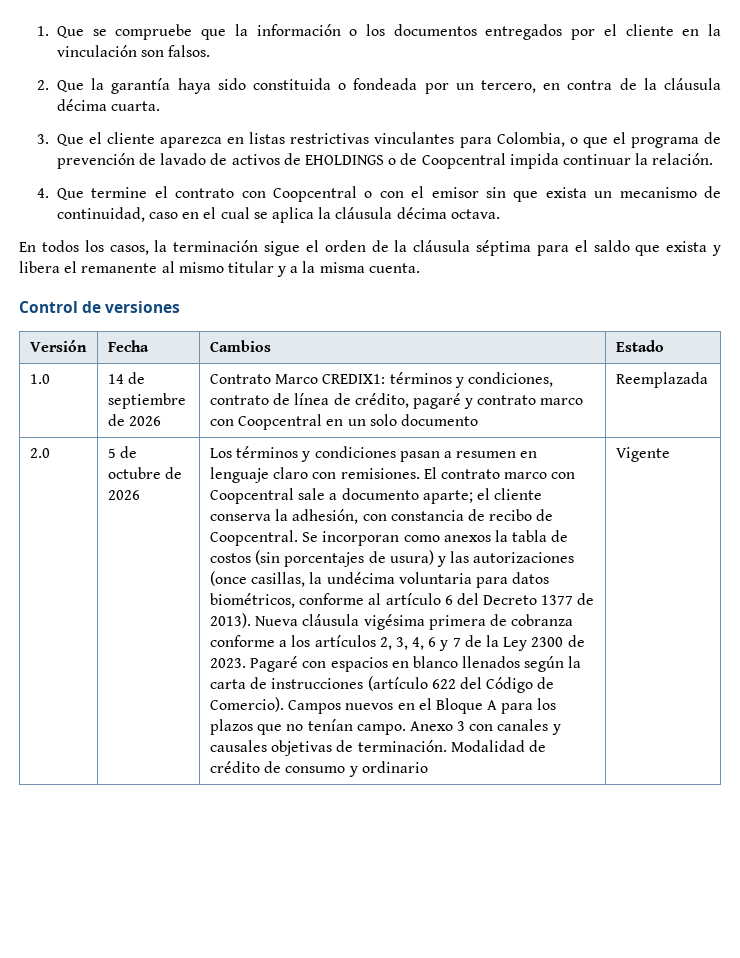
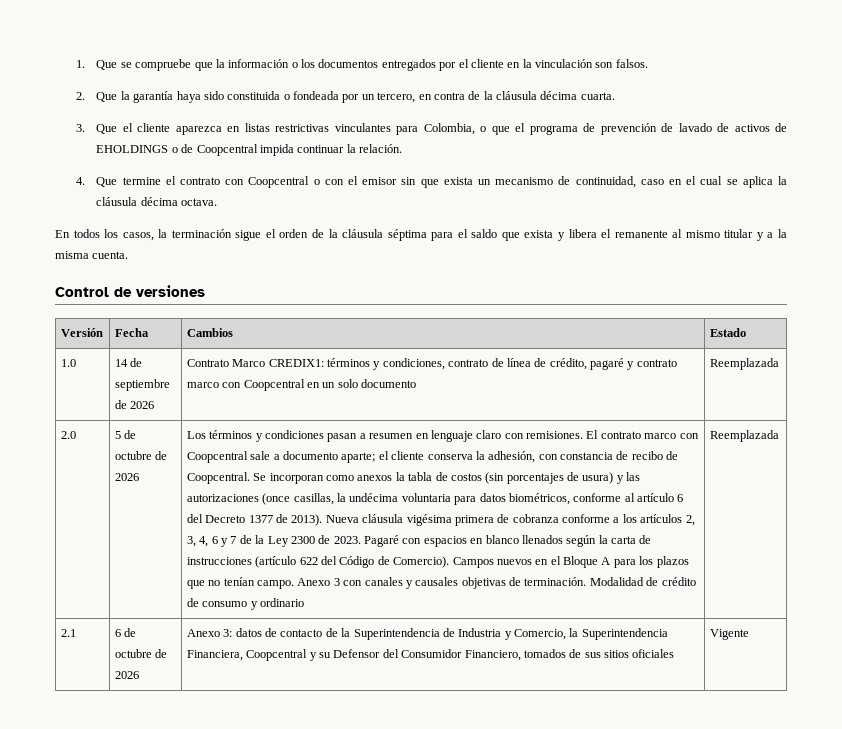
- Modalidad de crédito de consumo y ordinario | Vigente
+ Modalidad de crédito de consumo y ordinario | Reemplazada
+ 2.1 | 6 de octubre de 2026 | Anexo 3: datos de contacto de la Superintendencia de Industria y Comercio, la Superintendencia Financiera, Coopcentral y su Defensor del Consumidor Financiero, tomados de sus sitios oficiales | Vigente

